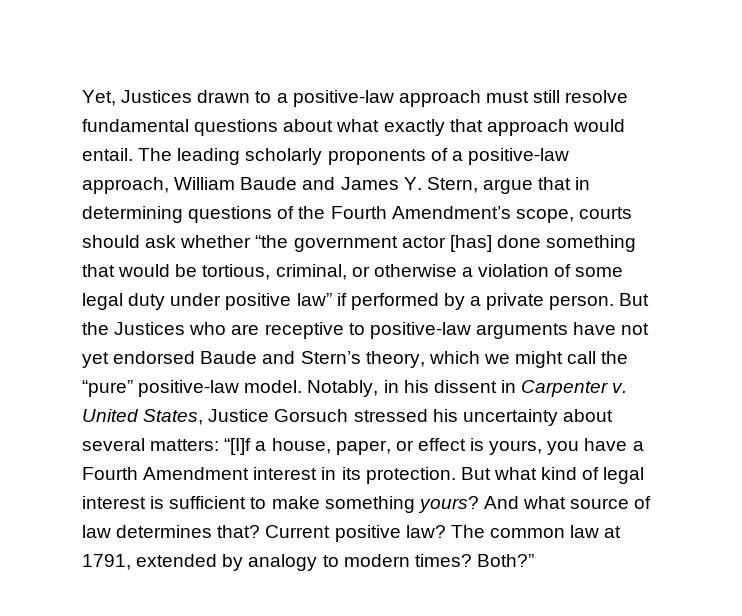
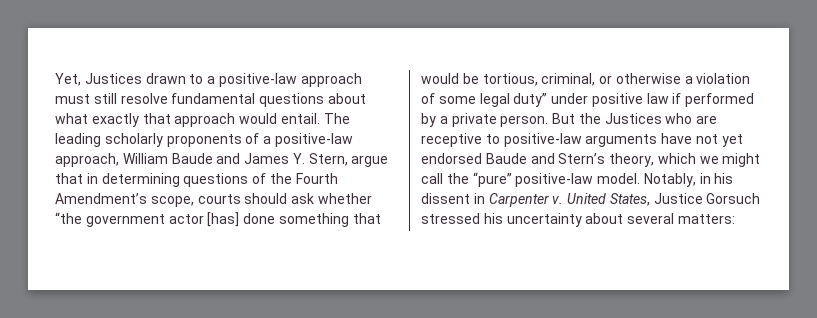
- The leading scholarly proponents of a positive-law approach, William Baude and James Y. Stern, argue that in determining questions of the Fourth Amendment’s scope, courts should ask whether “the government actor [has] done something that would be tortious, criminal, or otherwise a violation of some legal duty under positive law” if performed by a private person.
+ The leading scholarly proponents of a positive-law approach, William Baude and James Y. Stern, argue that in determining questions of the Fourth Amendment’s scope, courts should ask whether “the government actor [has] done something that would be tortious, criminal, or otherwise a violation of some legal duty” under positive law if performed by a private person.
- United States, Justice Gorsuch stressed his uncertainty about several matters: “[I]f a house, paper, or effect is yours, you have a Fourth Amendment interest in its protection. But what kind of legal interest is sufficient to make something yours? And what source of law determines that? Current positive law? The common law at 1791, extended by analogy to modern times? Both?”
+ United States, Justice Gorsuch stressed his uncertainty about several matters:

